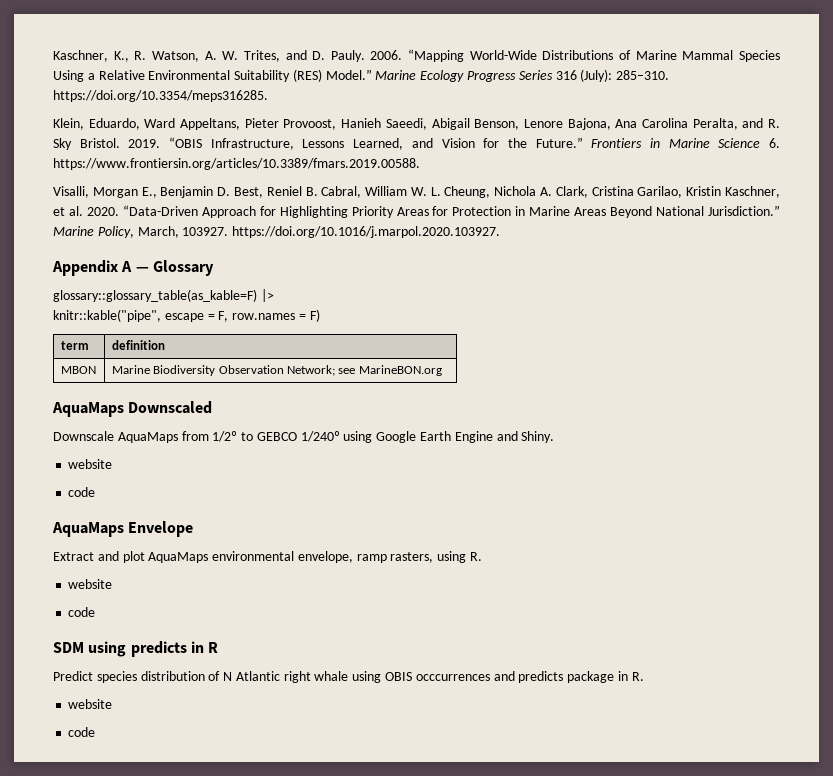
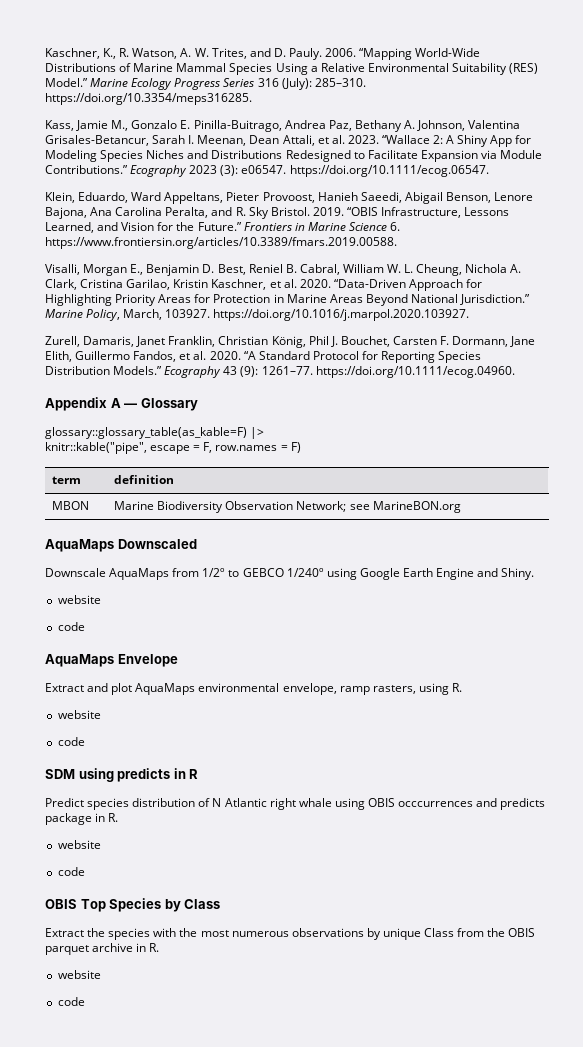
+ Kass, Jamie M., Gonzalo E. Pinilla-Buitrago, Andrea Paz, Bethany A. Johnson, Valentina Grisales-Betancur, Sarah I. Meenan, Dean Attali, et al. 2023. “Wallace 2: A Shiny App for Modeling Species Niches and Distributions Redesigned to Facilitate Expansion via Module Contributions.” Ecography 2023 (3): e06547. https://doi.org/10.1111/ecog.06547.
+ Zurell, Damaris, Janet Franklin, Christian König, Phil J. Bouchet, Carsten F. Dormann, Jane Elith, Guillermo Fandos, et al. 2020. “A Standard Protocol for Reporting Species Distribution Models.” Ecography 43 (9): 1261–77. https://doi.org/10.1111/ecog.04960.
+ OBIS Top Species by Class
+ Extract the species with the most numerous observations by unique Class from the OBIS parquet archive in R.
+ website
+ code

